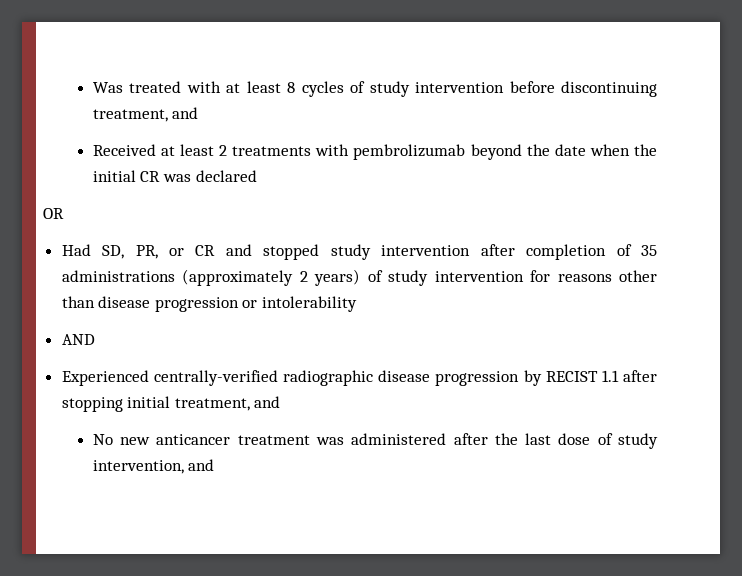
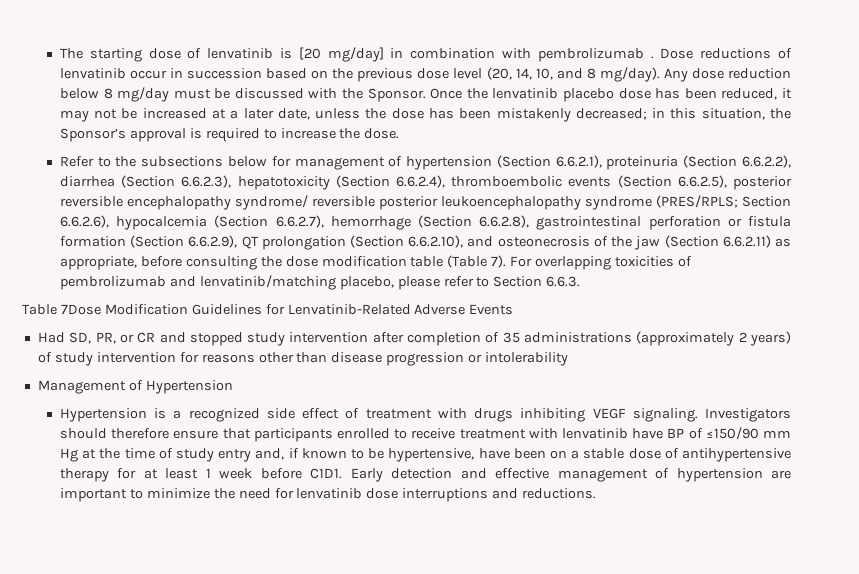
- Was treated with at least 8 cycles of study intervention before discontinuing treatment, and
- Received at least 2 treatments with pembrolizumab beyond the date when the initial CR was declared
- OR
+ The starting dose of lenvatinib is [20 mg/day] in combination with pembrolizumab . Dose reductions of lenvatinib occur in succession based on the previous dose level (20, 14, 10, and 8 mg/day). Any dose reduction below 8 mg/day must be discussed with the Sponsor. Once the lenvatinib placebo dose has been reduced, it may not be increased at a later date, unless the dose has been mistakenly decreased; in this situation, the Sponsor’s approval is required to increase the dose.
+ Refer to the subsections below for management of hypertension (Section 6.6.2.1), proteinuria (Section 6.6.2.2), diarrhea (Section 6.6.2.3), hepatotoxicity (Section 6.6.2.4), thromboembolic events (Section 6.6.2.5), posterior reversible encephalopathy syndrome/ reversible posterior leukoencephalopathy syndrome (PRES/RPLS; Section 6.6.2.6), hypocalcemia (Section 6.6.2.7), hemorrhage (Section 6.6.2.8), gastrointestinal perforation or fistula formation (Section 6.6.2.9), QT prolongation (Section 6.6.2.10), and osteonecrosis of the jaw (Section 6.6.2.11) as appropriate, before consulting the dose modification table (Table 7). For overlapping toxicities of pembrolizumab and lenvatinib/matching placebo, please refer to Section 6.6.3.
+ Table 7Dose Modification Guidelines for Lenvatinib-Related Adverse Events
- AND
- Experienced centrally-verified radiographic disease progression by RECIST 1.1 after stopping initial treatment, and
- No new anticancer treatment was administered after the last dose of study intervention, and
+ Management of Hypertension
+ Hypertension is a recognized side effect of treatment with drugs inhibiting VEGF signaling. Investigators should therefore ensure that participants enrolled to receive treatment with lenvatinib have BP of ≤150/90 mm Hg at the time of study entry and, if known to be hypertensive, have been on a stable dose of antihypertensive therapy for at least 1 week before C1D1. Early detection and effective management of hypertension are important to minimize the need for lenvatinib dose interruptions and reductions.

